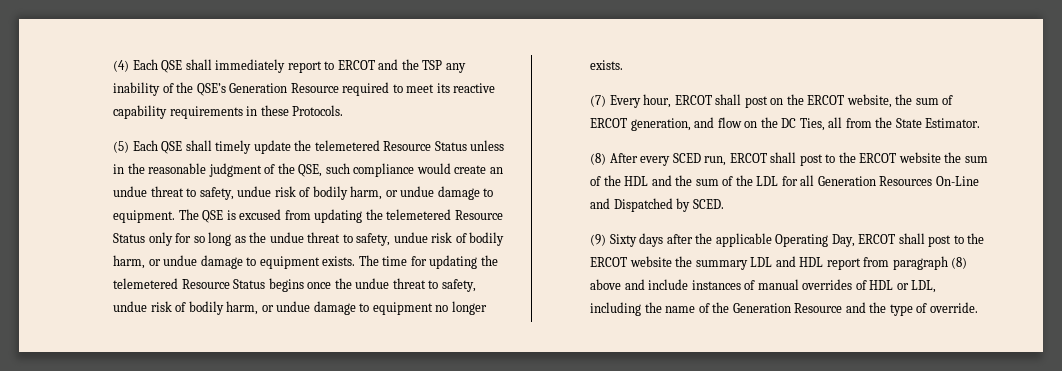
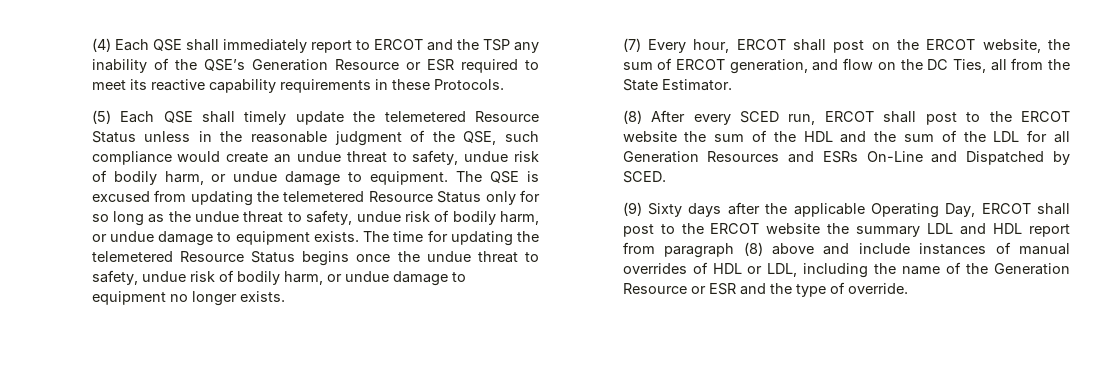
- (4) Each QSE shall immediately report to ERCOT and the TSP any inability of the QSE’s Generation Resource required to meet its reactive capability requirements in these Protocols.
+ (4) Each QSE shall immediately report to ERCOT and the TSP any inability of the QSE’s Generation Resource or ESR required to meet its reactive capability requirements in these Protocols.
- (8) After every SCED run, ERCOT shall post to the ERCOT website the sum of the HDL and the sum of the LDL for all Generation Resources On-Line and Dispatched by SCED.
+ (8) After every SCED run, ERCOT shall post to the ERCOT website the sum of the HDL and the sum of the LDL for all Generation Resources and ESRs On-Line and Dispatched by SCED.
- (9) Sixty days after the applicable Operating Day, ERCOT shall post to the ERCOT website the summary LDL and HDL report from paragraph (8) above and include instances of manual overrides of HDL or LDL, including the name of the Generation Resource and the type of override.
+ (9) Sixty days after the applicable Operating Day, ERCOT shall post to the ERCOT website the summary LDL and HDL report from paragraph (8) above and include instances of manual overrides of HDL or LDL, including the name of the Generation Resource or ESR and the type of override.

